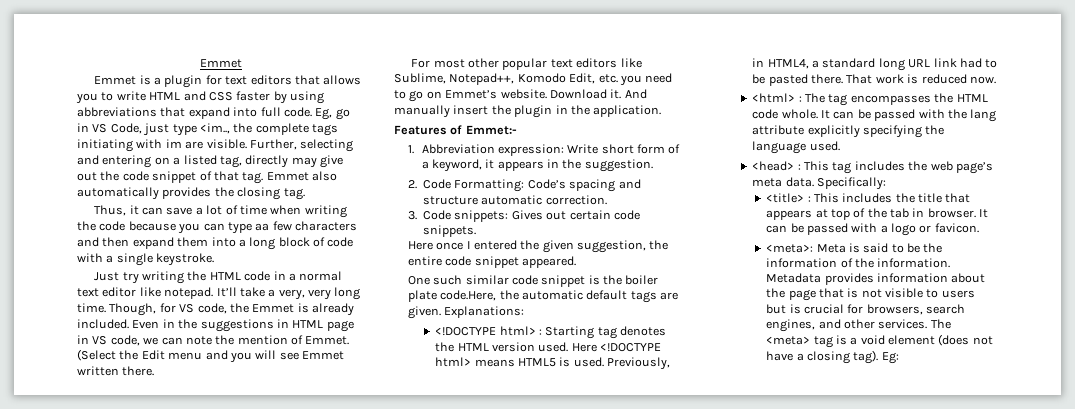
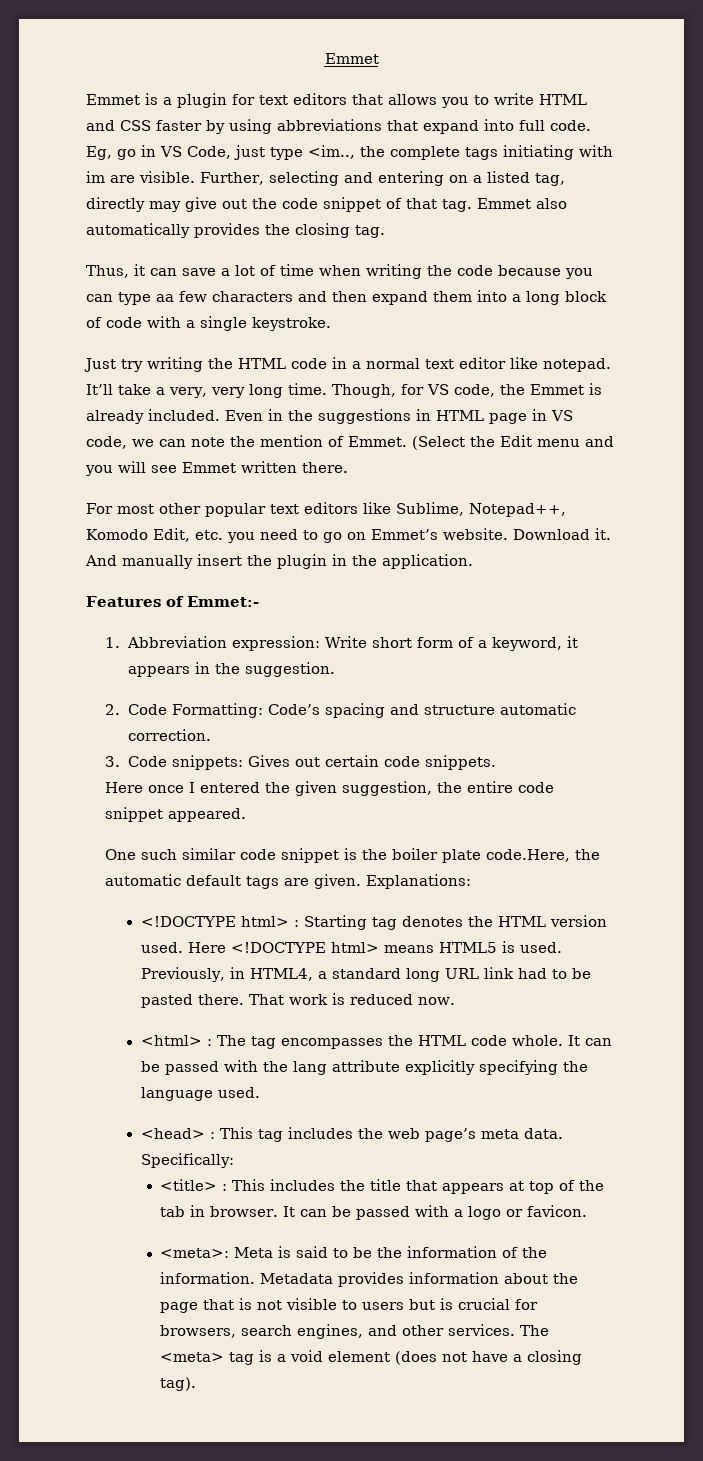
- Eg:

